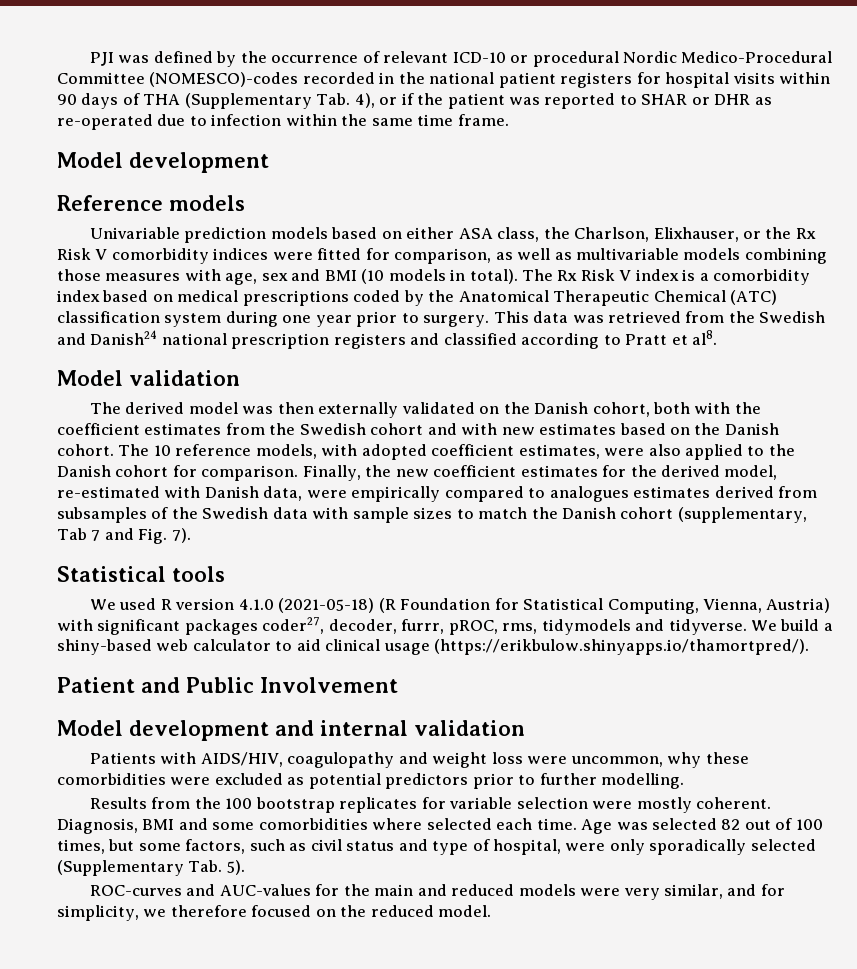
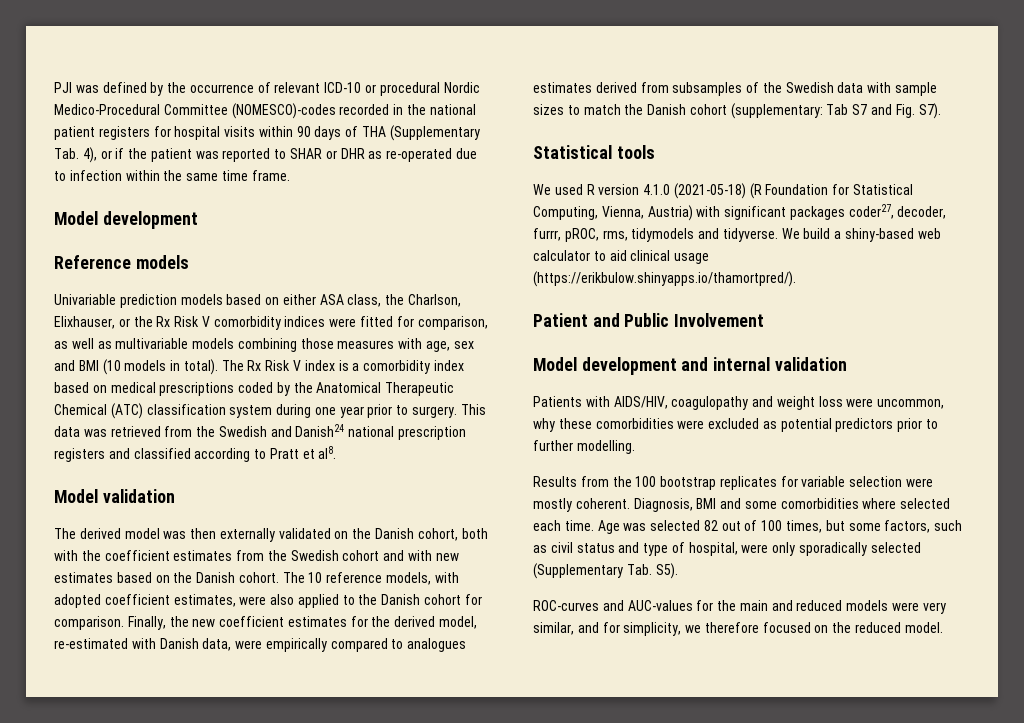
- Finally, the new coefficient estimates for the derived model, re-estimated with Danish data, were empirically compared to analogues estimates derived from subsamples of the Swedish data with sample sizes to match the Danish cohort (supplementary, Tab 7 and Fig. 7).
+ Finally, the new coefficient estimates for the derived model, re-estimated with Danish data, were empirically compared to analogues estimates derived from subsamples of the Swedish data with sample sizes to match the Danish cohort (supplementary: Tab S7 and Fig. S7).
- Age was selected 82 out of 100 times, but some factors, such as civil status and type of hospital, were only sporadically selected (Supplementary Tab. 5).
+ Age was selected 82 out of 100 times, but some factors, such as civil status and type of hospital, were only sporadically selected (Supplementary Tab. S5).

